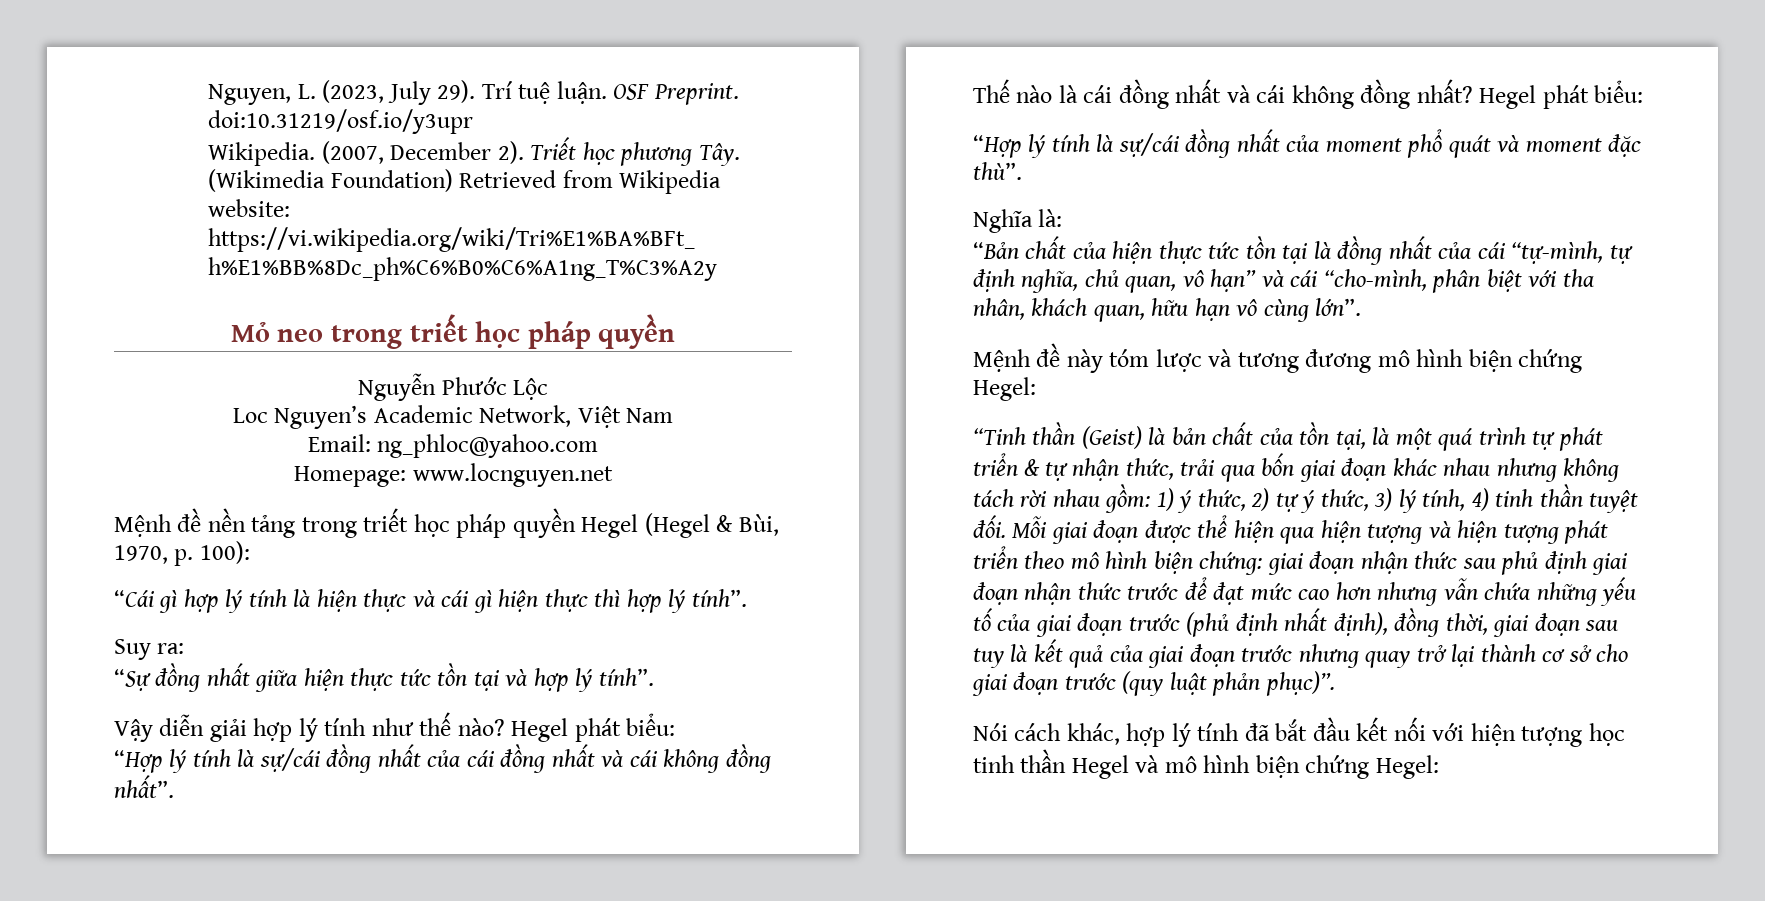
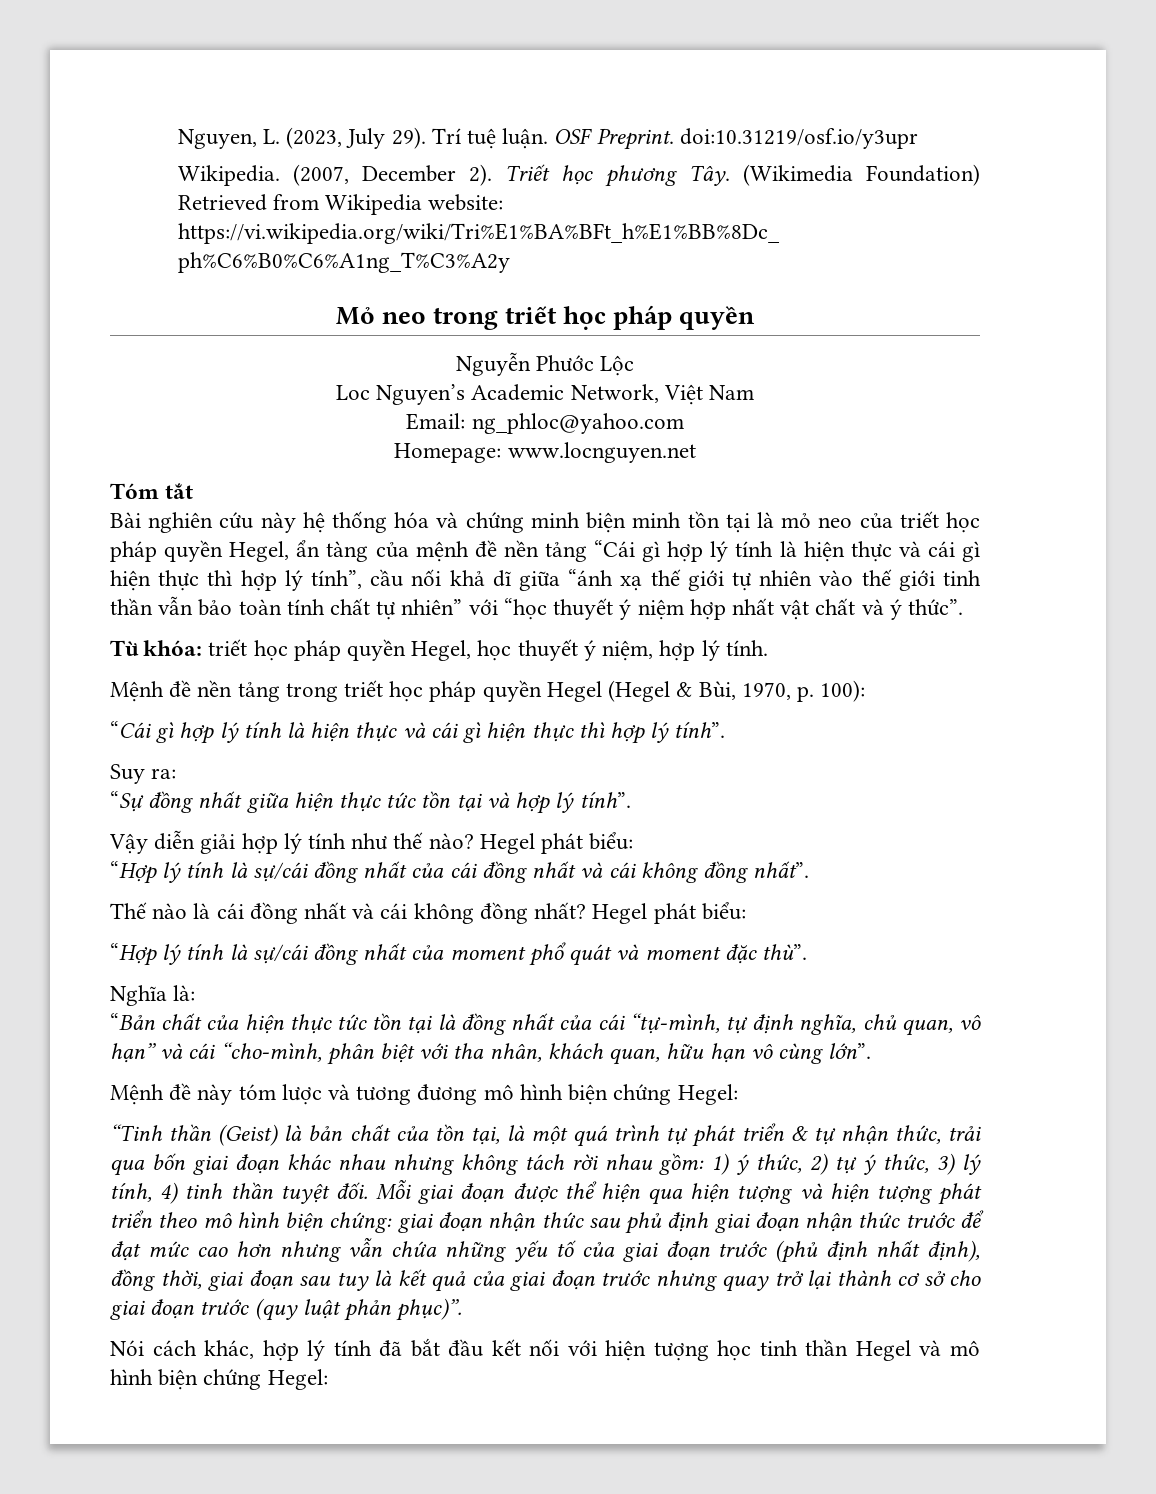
+ Tóm tắt
+ Bài nghiên cứu này hệ thống hóa và chứng minh biện minh tồn tại là mỏ neo của triết học pháp quyền Hegel, ẩn tàng của mệnh đề nền tảng “Cái gì hợp lý tính là hiện thực và cái gì hiện thực thì hợp lý tính”, cầu nối khả dĩ giữa “ánh xạ thế giới tự nhiên vào thế giới tinh thần vẫn bảo toàn tính chất tự nhiên” với “học thuyết ý niệm hợp nhất vật chất và ý thức”.
+ Từ khóa: triết học pháp quyền Hegel, học thuyết ý niệm, hợp lý tính.

